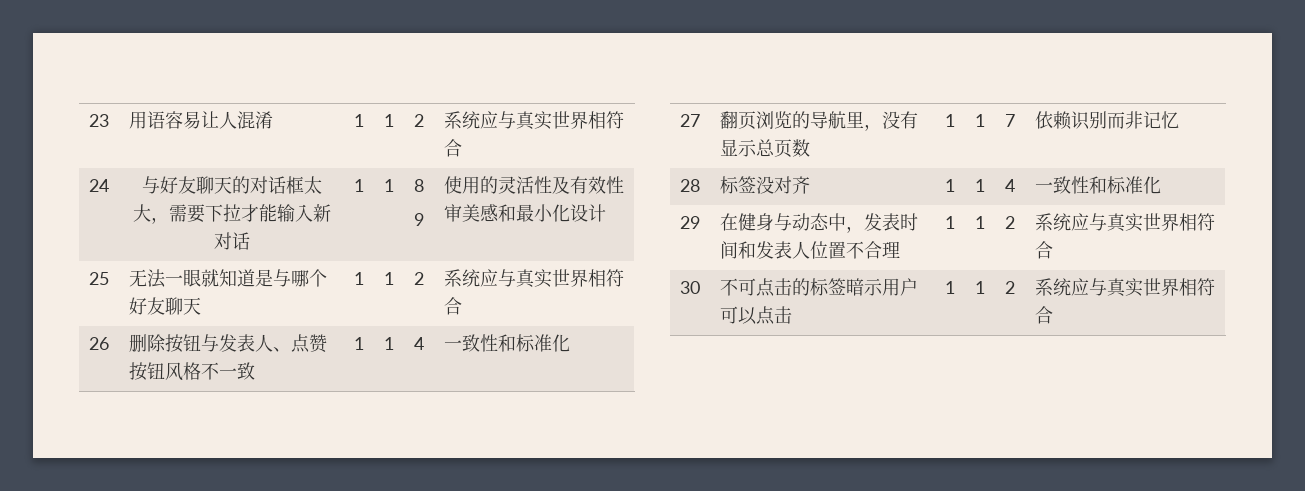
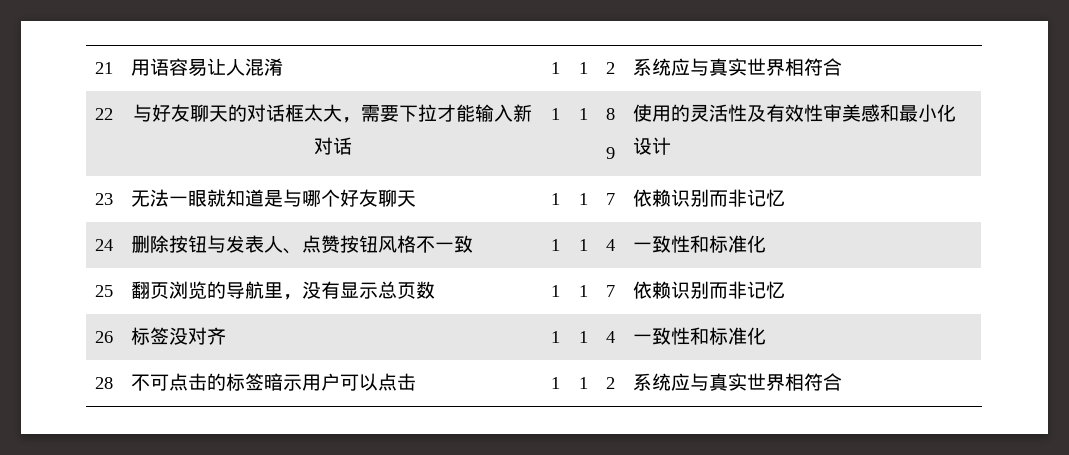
- 23 | 用语容易让人混淆 | 1 | 1 | 2 | 系统应与真实世界相符合
+ 21 | 用语容易让人混淆 | 1 | 1 | 2 | 系统应与真实世界相符合
- 24 | 与好友聊天的对话框太大，需要下拉才能输入新对话 | 1 | 1 | 8
+ 22 | 与好友聊天的对话框太大，需要下拉才能输入新对话 | 1 | 1 | 8
- 25 | 无法一眼就知道是与哪个好友聊天 | 1 | 1 | 2 | 系统应与真实世界相符合
- 26 | 删除按钮与发表人、点赞按钮风格不一致 | 1 | 1 | 4 | 一致性和标准化
+ 23 | 无法一眼就知道是与哪个好友聊天 | 1 | 1 | 7 | 依赖识别而非记忆
+ 24 | 删除按钮与发表人、点赞按钮风格不一致 | 1 | 1 | 4 | 一致性和标准化
- 27 | 翻页浏览的导航里，没有显示总页数 | 1 | 1 | 7 | 依赖识别而非记忆
+ 25 | 翻页浏览的导航里，没有显示总页数 | 1 | 1 | 7 | 依赖识别而非记忆
- 28 | 标签没对齐 | 1 | 1 | 4 | 一致性和标准化
+ 26 | 标签没对齐 | 1 | 1 | 4 | 一致性和标准化
- 29 | 在健身与动态中，发表时间和发表人位置不合理 | 1 | 1 | 2 | 系统应与真实世界相符合
- 30 | 不可点击的标签暗示用户可以点击 | 1 | 1 | 2 | 系统应与真实世界相符合
+ 28 | 不可点击的标签暗示用户可以点击 | 1 | 1 | 2 | 系统应与真实世界相符合

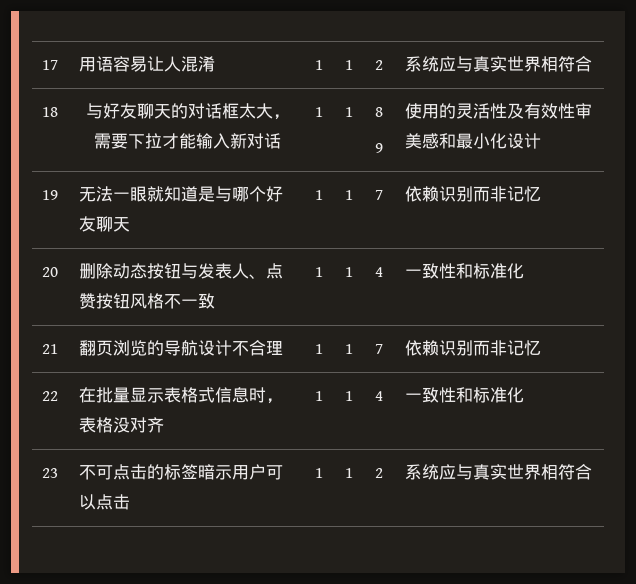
- 21 | 用语容易让人混淆 | 1 | 1 | 2 | 系统应与真实世界相符合
+ 17 | 用语容易让人混淆 | 1 | 1 | 2 | 系统应与真实世界相符合
- 22 | 与好友聊天的对话框太大，需要下拉才能输入新对话 | 1 | 1 | 8
+ 18 | 与好友聊天的对话框太大，需要下拉才能输入新对话 | 1 | 1 | 8
- 23 | 无法一眼就知道是与哪个好友聊天 | 1 | 1 | 7 | 依赖识别而非记忆
+ 19 | 无法一眼就知道是与哪个好友聊天 | 1 | 1 | 7 | 依赖识别而非记忆
- 24 | 删除按钮与发表人、点赞按钮风格不一致 | 1 | 1 | 4 | 一致性和标准化
+ 20 | 删除动态按钮与发表人、点赞按钮风格不一致 | 1 | 1 | 4 | 一致性和标准化
- 25 | 翻页浏览的导航里，没有显示总页数 | 1 | 1 | 7 | 依赖识别而非记忆
- 26 | 标签没对齐 | 1 | 1 | 4 | 一致性和标准化
+ 21 | 翻页浏览的导航设计不合理 | 1 | 1 | 7 | 依赖识别而非记忆
+ 22 | 在批量显示表格式信息时，表格没对齐 | 1 | 1 | 4 | 一致性和标准化
- 28 | 不可点击的标签暗示用户可以点击 | 1 | 1 | 2 | 系统应与真实世界相符合
+ 23 | 不可点击的标签暗示用户可以点击 | 1 | 1 | 2 | 系统应与真实世界相符合

